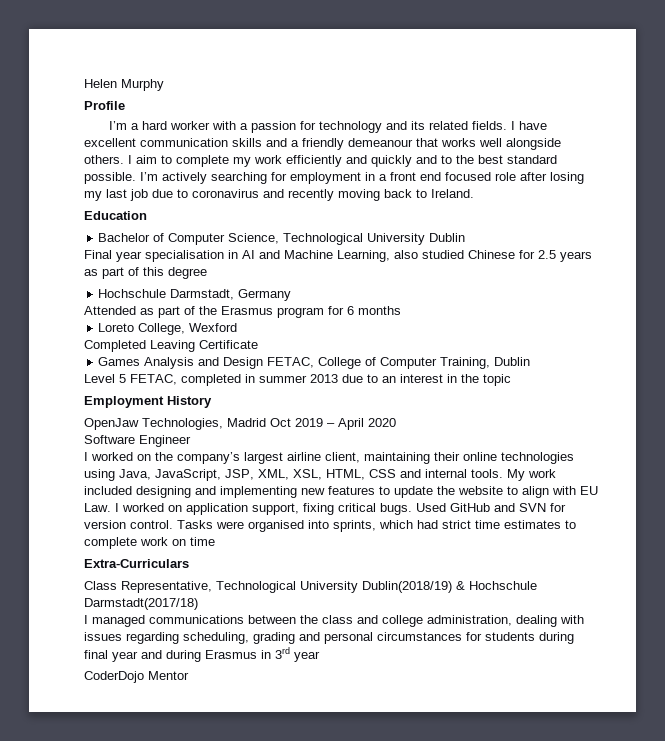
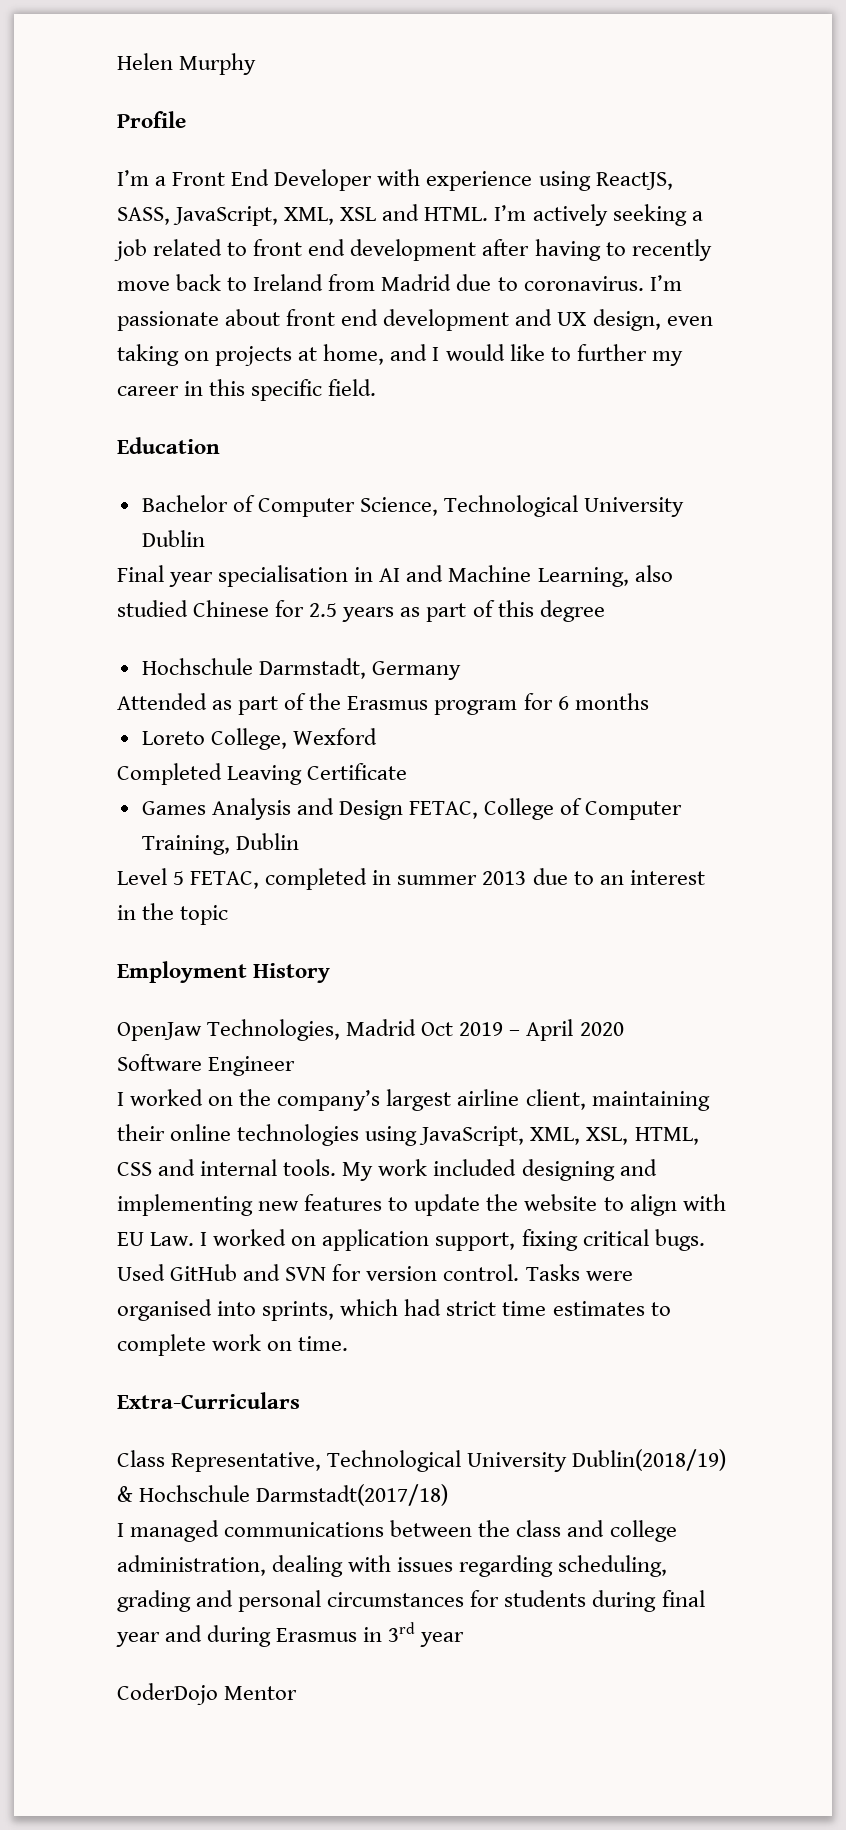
- I’m a hard worker with a passion for technology and its related fields. I have excellent communication skills and a friendly demeanour that works well alongside others. I aim to complete my work efficiently and quickly and to the best standard possible. I’m actively searching for employment in a front end focused role after losing my last job due to coronavirus and recently moving back to Ireland.
+ I’m a Front End Developer with experience using ReactJS, SASS, JavaScript, XML, XSL and HTML. I’m actively seeking a job related to front end development after having to recently move back to Ireland from Madrid due to coronavirus. I’m passionate about front end development and UX design, even taking on projects at home, and I would like to further my career in this specific field.
- I worked on the company’s largest airline client, maintaining their online technologies using Java, JavaScript, JSP, XML, XSL, HTML, CSS and internal tools.
+ I worked on the company’s largest airline client, maintaining their online technologies using JavaScript, XML, XSL, HTML, CSS and internal tools.
- Tasks were organised into sprints, which had strict time estimates to complete work on time
+ Tasks were organised into sprints, which had strict time estimates to complete work on time.

